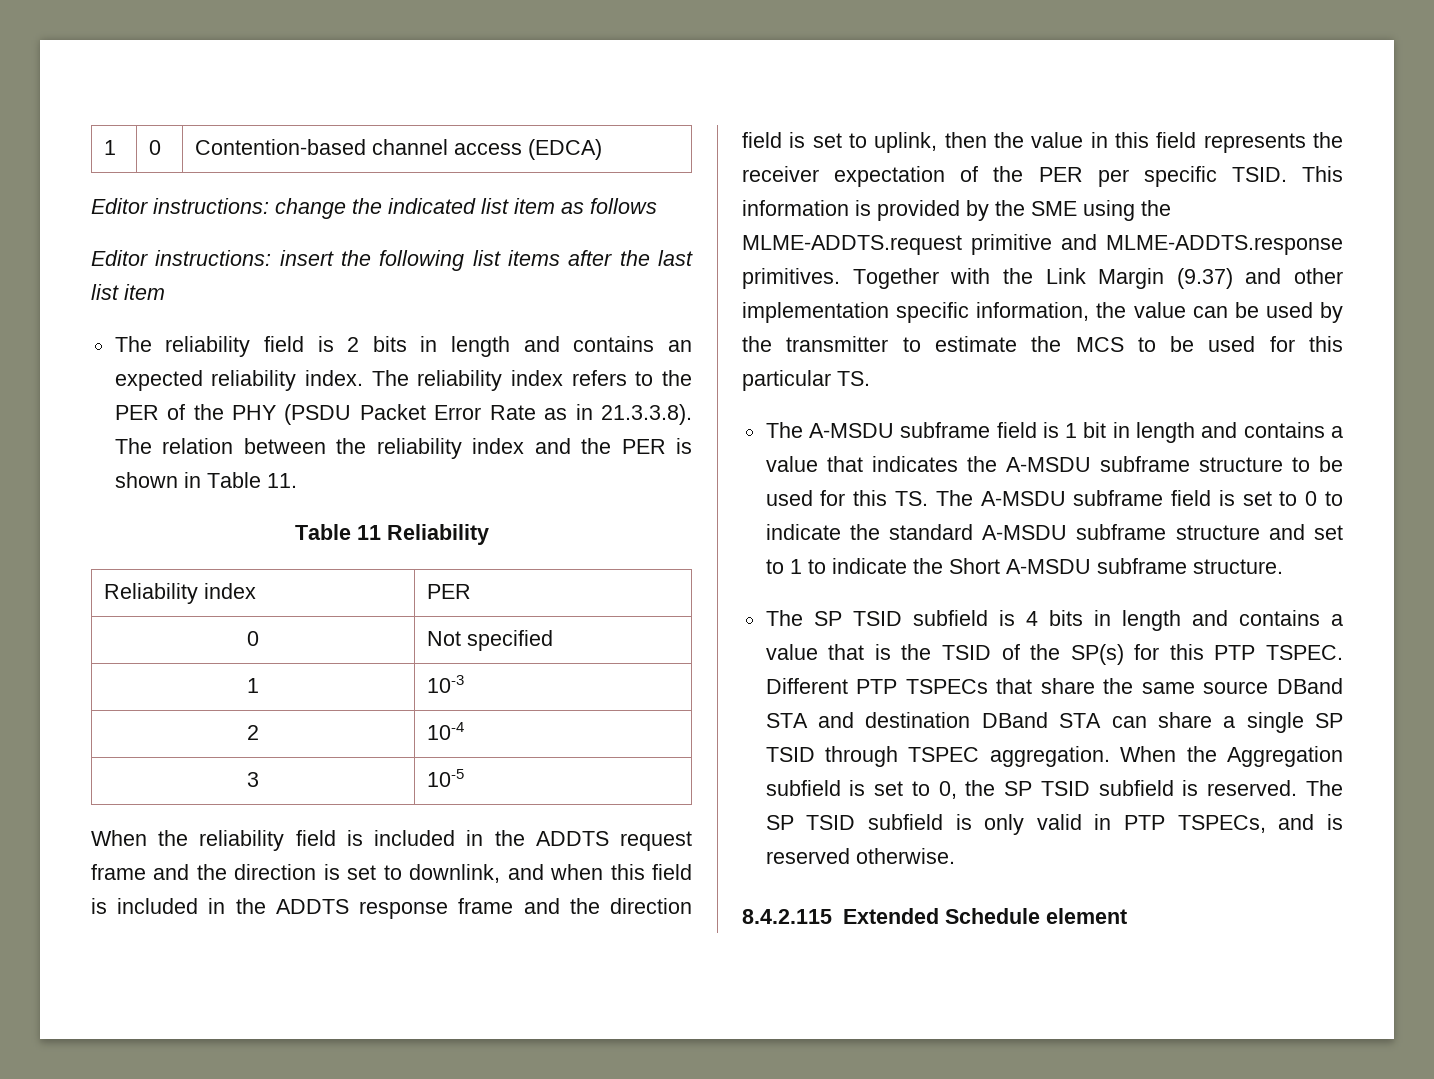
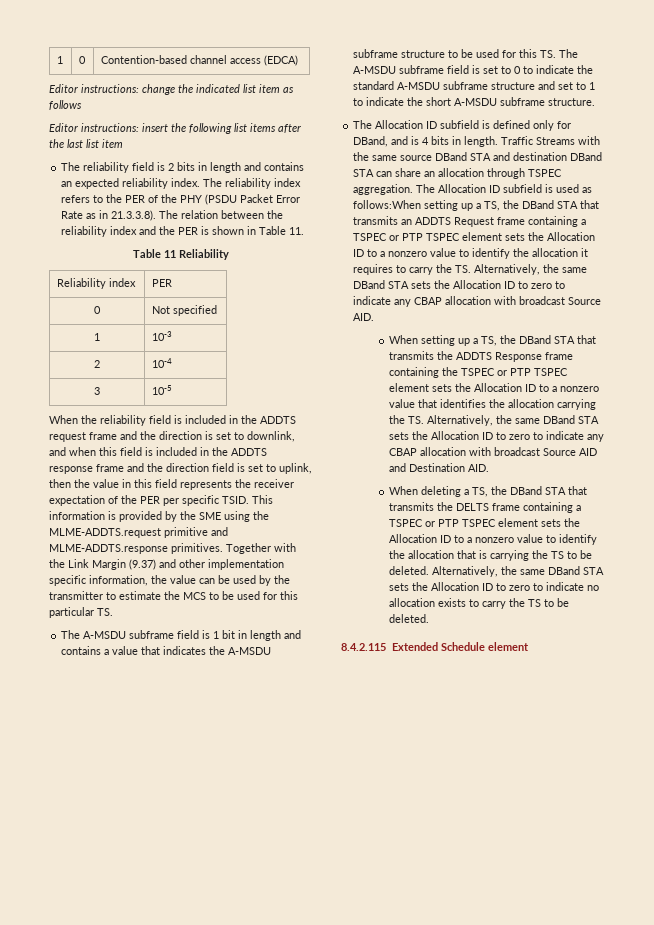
- The A-MSDU subframe field is 1 bit in length and contains a value that indicates the A-MSDU subframe structure to be used for this TS. The A-MSDU subframe field is set to 0 to indicate the standard A-MSDU subframe structure and set to 1 to indicate the Short A-MSDU subframe structure.
+ The A-MSDU subframe field is 1 bit in length and contains a value that indicates the A-MSDU subframe structure to be used for this TS. The A-MSDU subframe field is set to 0 to indicate the standard A-MSDU subframe structure and set to 1 to indicate the short A-MSDU subframe structure.
- The SP TSID subfield is 4 bits in length and contains a value that is the TSID of the SP(s) for this PTP TSPEC. Different PTP TSPECs that share the same source DBand STA and destination DBand STA can share a single SP TSID through TSPEC aggregation. When the Aggregation subfield is set to 0, the SP TSID subfield is reserved. The SP TSID subfield is only valid in PTP TSPECs, and is reserved otherwise.
+ The Allocation ID subfield is defined only for DBand, and is 4 bits in length. Traffic Streams with the same source DBand STA and destination DBand STA can share an allocation through TSPEC aggregation. The Allocation ID subfield is used as follows:When setting up a TS, the DBand STA that transmits an ADDTS Request frame containing a TSPEC or PTP TSPEC element sets the Allocation ID to a nonzero value to identify the allocation it requires to carry the TS. Alternatively, the same DBand STA sets the Allocation ID to zero to indicate any CBAP allocation with broadcast Source AID.
+ When setting up a TS, the DBand STA that transmits the ADDTS Response frame containing the TSPEC or PTP TSPEC element sets the Allocation ID to a nonzero value that identifies the allocation carrying the TS. Alternatively, the same DBand STA sets the Allocation ID to zero to indicate any CBAP allocation with broadcast Source AID and Destination AID.
+ When deleting a TS, the DBand STA that transmits the DELTS frame containing a TSPEC or PTP TSPEC element sets the Allocation ID to a nonzero value to identify the allocation that is carrying the TS to be deleted. Alternatively, the same DBand STA sets the Allocation ID to zero to indicate no allocation exists to carry the TS to be deleted.

